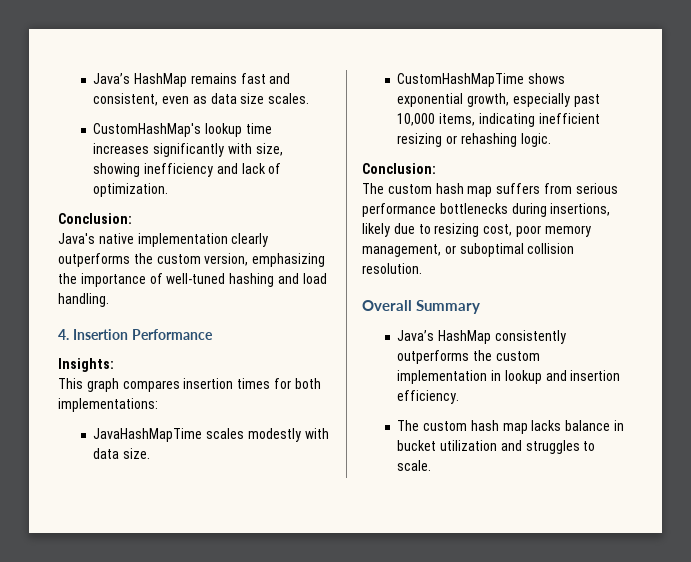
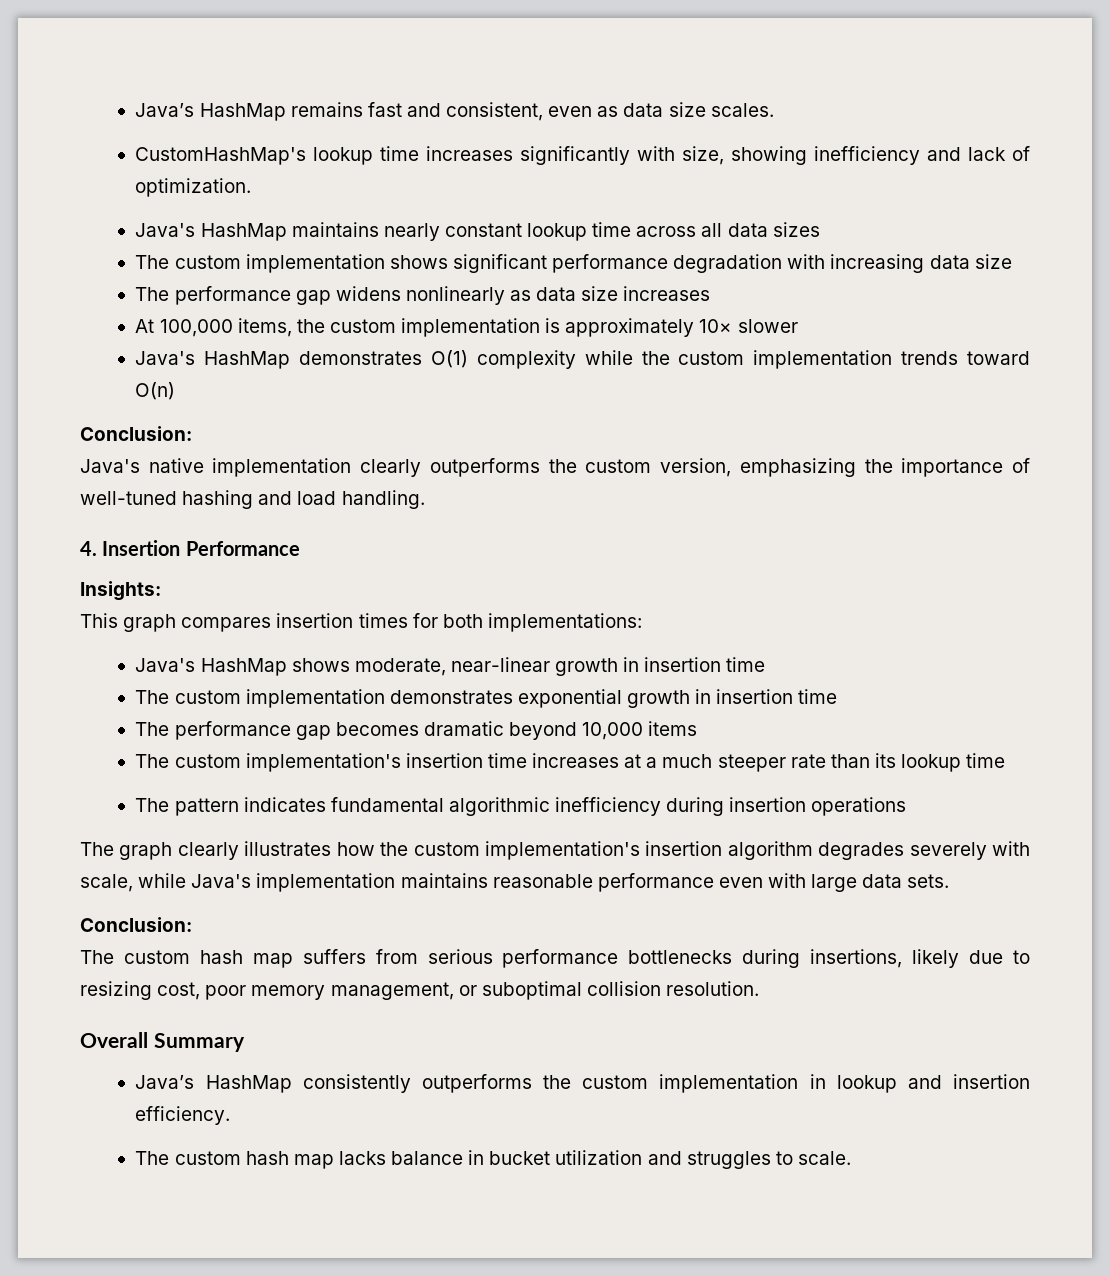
+ Java's HashMap maintains nearly constant lookup time across all data sizes
+ The custom implementation shows significant performance degradation with increasing data size
+ The performance gap widens nonlinearly as data size increases
+ At 100,000 items, the custom implementation is approximately 10× slower
+ Java's HashMap demonstrates O(1) complexity while the custom implementation trends toward O(n)
- JavaHashMapTime scales modestly with data size.
- CustomHashMapTime shows exponential growth, especially past 10,000 items, indicating inefficient resizing or rehashing logic.
+ Java's HashMap shows moderate, near-linear growth in insertion time
+ The custom implementation demonstrates exponential growth in insertion time
+ The performance gap becomes dramatic beyond 10,000 items
+ The custom implementation's insertion time increases at a much steeper rate than its lookup time
+ The pattern indicates fundamental algorithmic inefficiency during insertion operations
+ The graph clearly illustrates how the custom implementation's insertion algorithm degrades severely with scale, while Java's implementation maintains reasonable performance even with large data sets.

